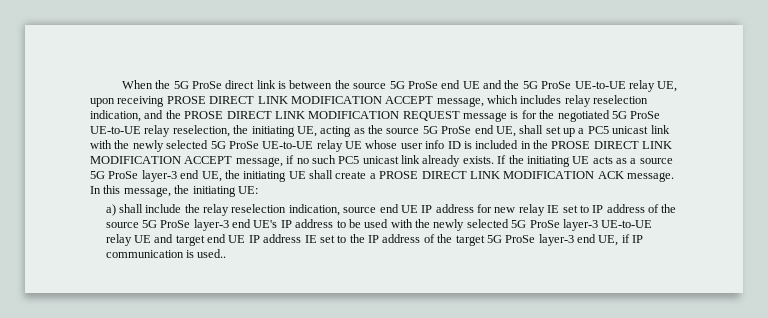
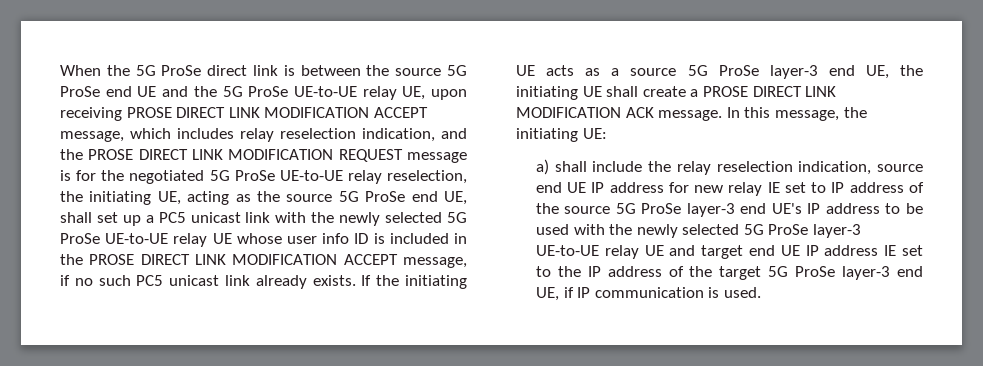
- a) shall include the relay reselection indication, source end UE IP address for new relay IE set to IP address of the source 5G ProSe layer-3 end UE's IP address to be used with the newly selected 5G ProSe layer-3 UE-to-UE relay UE and target end UE IP address IE set to the IP address of the target 5G ProSe layer-3 end UE, if IP communication is used..
+ a) shall include the relay reselection indication, source end UE IP address for new relay IE set to IP address of the source 5G ProSe layer-3 end UE's IP address to be used with the newly selected 5G ProSe layer-3 UE-to-UE relay UE and target end UE IP address IE set to the IP address of the target 5G ProSe layer-3 end UE, if IP communication is used.

